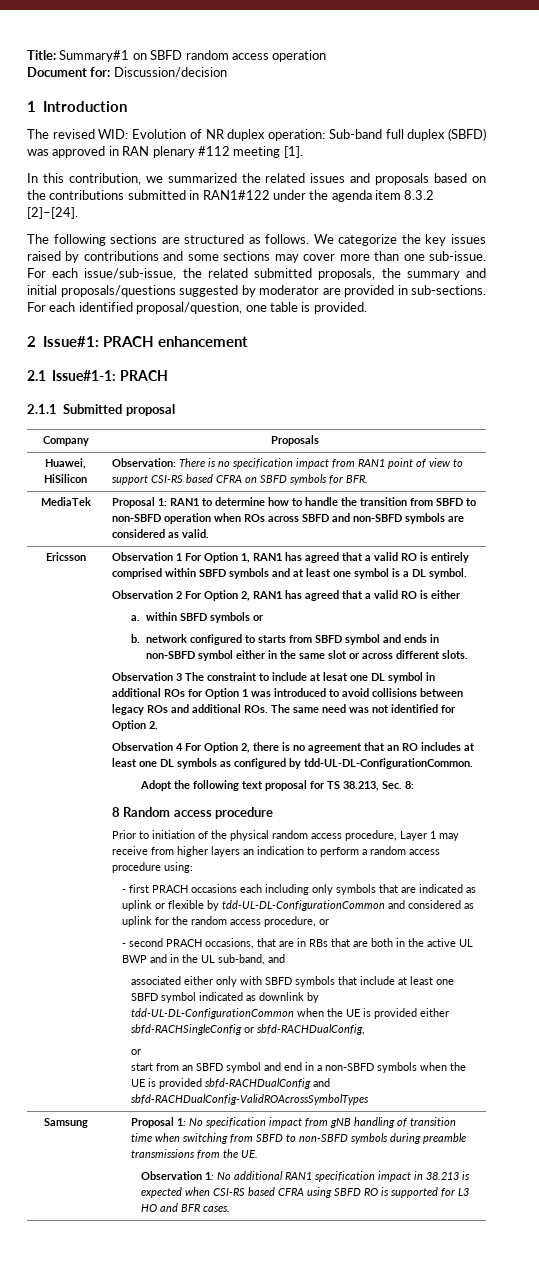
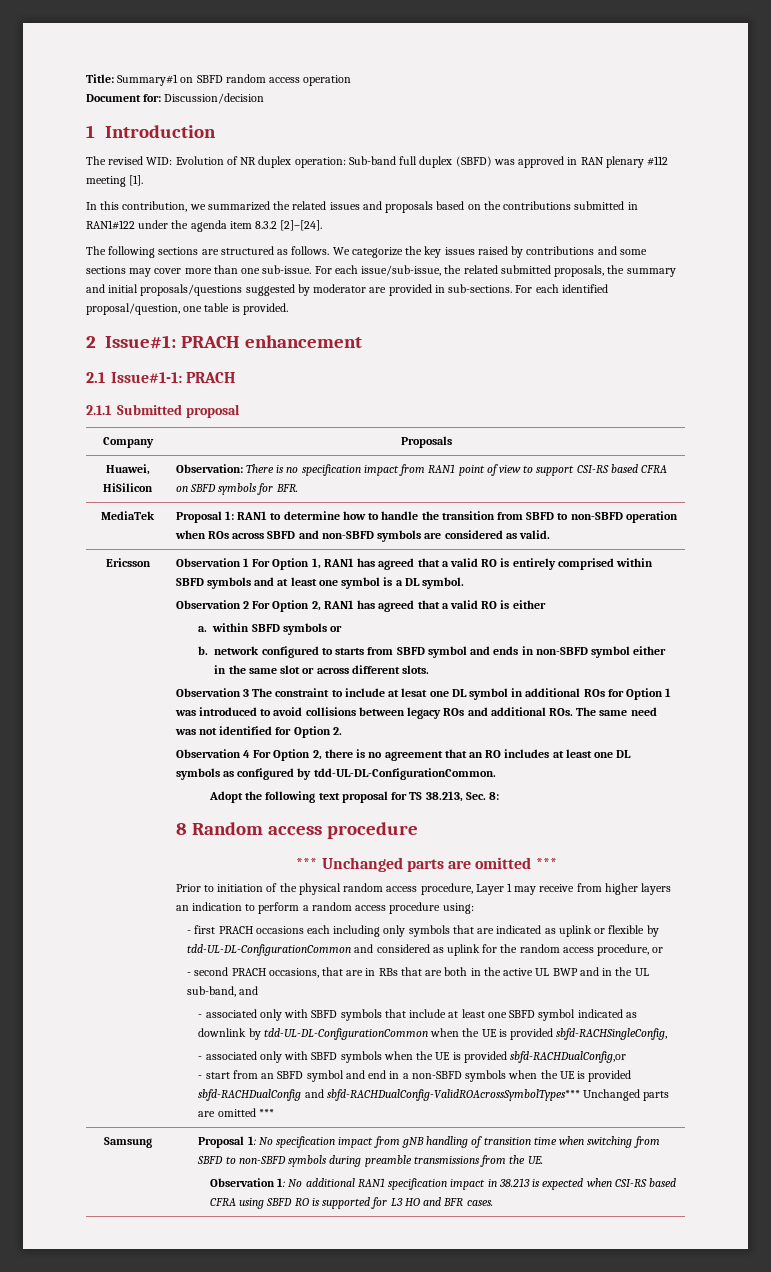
+ *** Unchanged parts are omitted ***
- associated either only with SBFD symbols that include at least one SBFD symbol indicated as downlink by tdd-UL-DL-ConfigurationCommon when the UE is provided either sbfd-RACHSingleConfig or sbfd-RACHDualConfig,
- or
- start from an SBFD symbol and end in a non-SBFD symbols when the UE is provided sbfd-RACHDualConfig and sbfd-RACHDualConfig-ValidROAcrossSymbolTypes
+ - associated only with SBFD symbols that include at least one SBFD symbol indicated as downlink by tdd-UL-DL-ConfigurationCommon when the UE is provided sbfd-RACHSingleConfig,
+ - associated only with SBFD symbols when the UE is provided sbfd-RACHDualConfig,or
+ - start from an SBFD symbol and end in a non-SBFD symbols when the UE is provided sbfd-RACHDualConfig and sbfd-RACHDualConfig-ValidROAcrossSymbolTypes*** Unchanged parts are omitted ***

